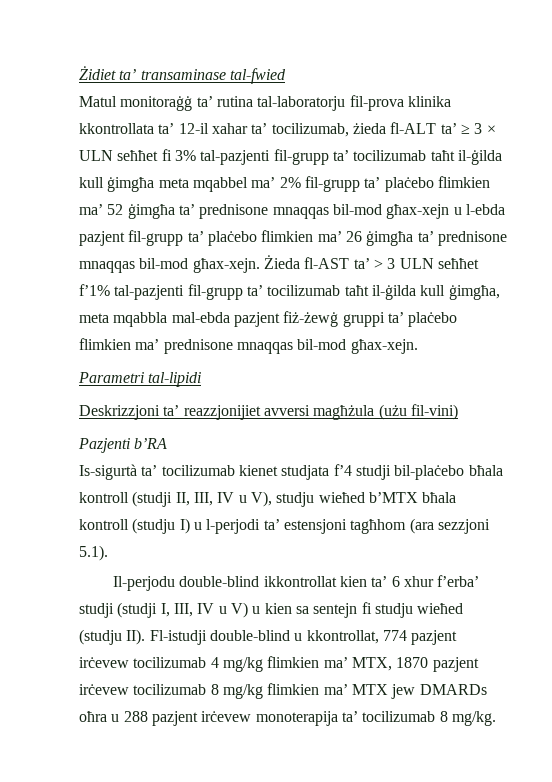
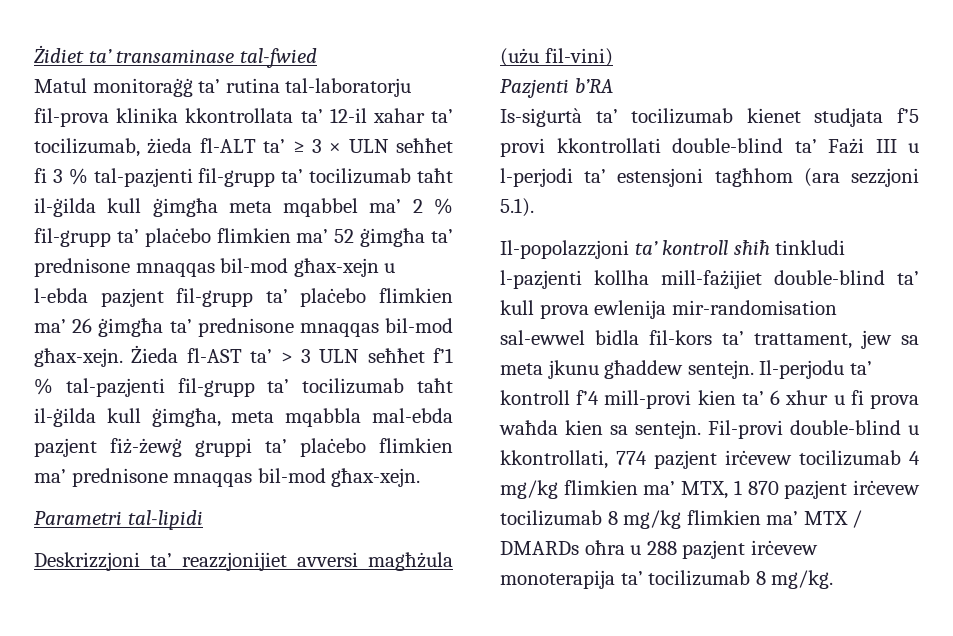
- Matul monitoraġġ ta’ rutina tal-laboratorju fil-prova klinika kkontrollata ta’ 12-il xahar ta’ tocilizumab, żieda fl-ALT ta’ ≥ 3 × ULN seħħet fi 3% tal-pazjenti fil-grupp ta’ tocilizumab taħt il-ġilda kull ġimgħa meta mqabbel ma’ 2% fil-grupp ta’ plaċebo flimkien ma’ 52 ġimgħa ta’ prednisone mnaqqas bil-mod għax-xejn u l-ebda pazjent fil-grupp ta’ plaċebo flimkien ma’ 26 ġimgħa ta’ prednisone mnaqqas bil-mod għax-xejn.
+ Matul monitoraġġ ta’ rutina tal-laboratorju fil-prova klinika kkontrollata ta’ 12-il xahar ta’ tocilizumab, żieda fl-ALT ta’ ≥ 3 × ULN seħħet fi 3 % tal-pazjenti fil-grupp ta’ tocilizumab taħt il-ġilda kull ġimgħa meta mqabbel ma’ 2 % fil-grupp ta’ plaċebo flimkien ma’ 52 ġimgħa ta’ prednisone mnaqqas bil-mod għax-xejn u l-ebda pazjent fil-grupp ta’ plaċebo flimkien ma’ 26 ġimgħa ta’ prednisone mnaqqas bil-mod għax-xejn.
- Żieda fl-AST ta’ > 3 ULN seħħet f’1% tal-pazjenti fil-grupp ta’ tocilizumab taħt il-ġilda kull ġimgħa, meta mqabbla mal-ebda pazjent fiż-żewġ gruppi ta’ plaċebo flimkien ma’ prednisone mnaqqas bil-mod għax-xejn.
+ Żieda fl-AST ta’ > 3 ULN seħħet f’1 % tal-pazjenti fil-grupp ta’ tocilizumab taħt il-ġilda kull ġimgħa, meta mqabbla mal-ebda pazjent fiż-żewġ gruppi ta’ plaċebo flimkien ma’ prednisone mnaqqas bil-mod għax-xejn.
- Is-sigurtà ta’ tocilizumab kienet studjata f’4 studji bil-plaċebo bħala kontroll (studji II, III, IV u V), studju wieħed b’MTX bħala kontroll (studju I) u l-perjodi ta’ estensjoni tagħhom (ara sezzjoni 5.1).
+ Is-sigurtà ta’ tocilizumab kienet studjata f’5 provi kkontrollati double-blind ta’ Fażi III u l-perjodi ta’ estensjoni tagħhom (ara sezzjoni 5.1).
- Il-perjodu double-blind ikkontrollat kien ta’ 6 xhur f’erba’ studji (studji I, III, IV u V) u kien sa sentejn fi studju wieħed (studju II). Fl-istudji double-blind u kkontrollat, 774 pazjent irċevew tocilizumab 4 mg/kg flimkien ma’ MTX, 1870 pazjent irċevew tocilizumab 8 mg/kg flimkien ma’ MTX jew DMARDs oħra u 288 pazjent irċevew monoterapija ta’ tocilizumab 8 mg/kg.
+ Il-popolazzjoni ta’ kontroll sħiħ tinkludi l-pazjenti kollha mill-fażijiet double-blind ta’ kull prova ewlenija mir-randomisation sal-ewwel bidla fil-kors ta’ trattament, jew sa meta jkunu għaddew sentejn. Il-perjodu ta’ kontroll f’4 mill-provi kien ta’ 6 xhur u fi prova waħda kien sa sentejn. Fil-provi double-blind u kkontrollati, 774 pazjent irċevew tocilizumab 4 mg/kg flimkien ma’ MTX, 1 870 pazjent irċevew tocilizumab 8 mg/kg flimkien ma’ MTX / DMARDs oħra u 288 pazjent irċevew monoterapija ta’ tocilizumab 8 mg/kg.

